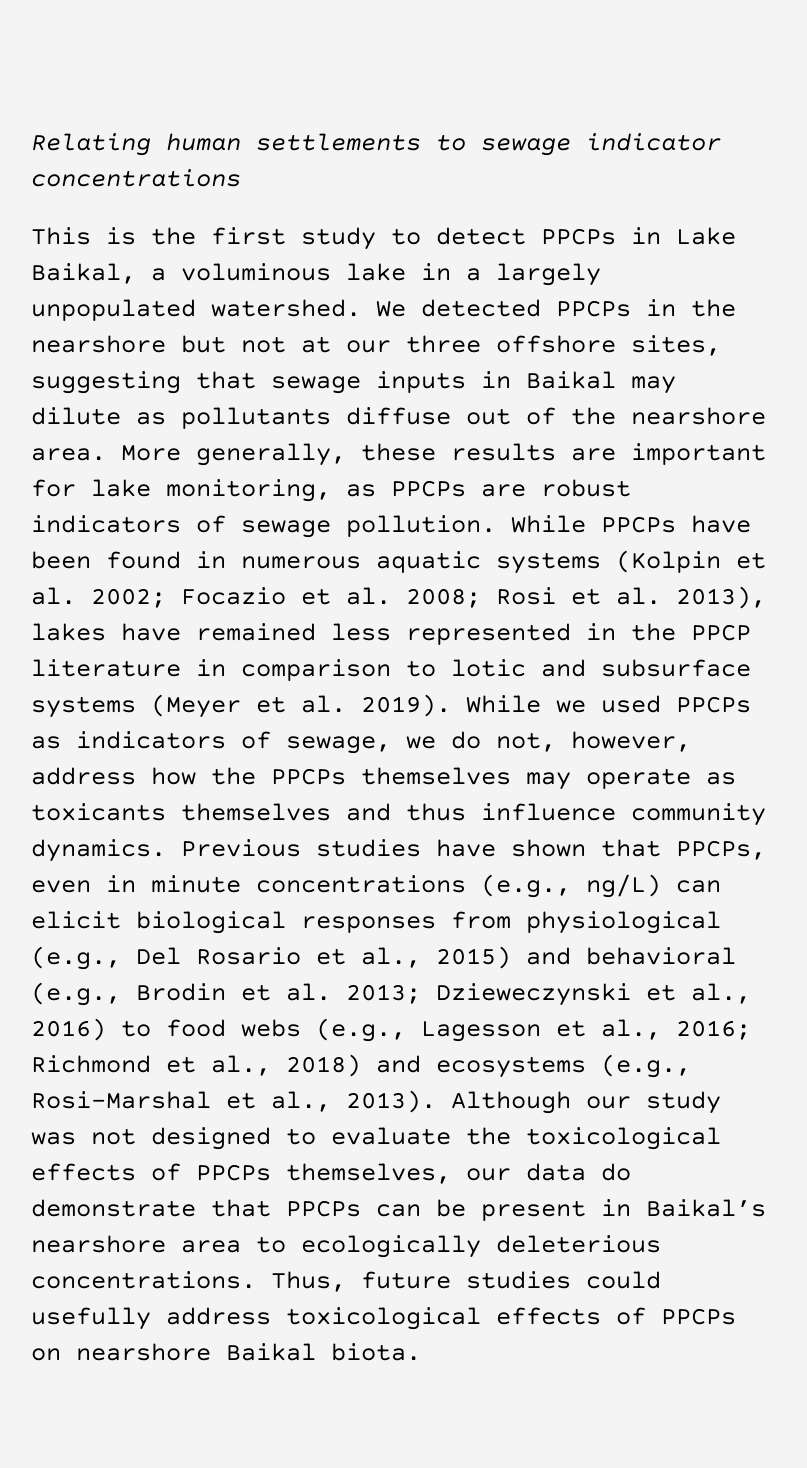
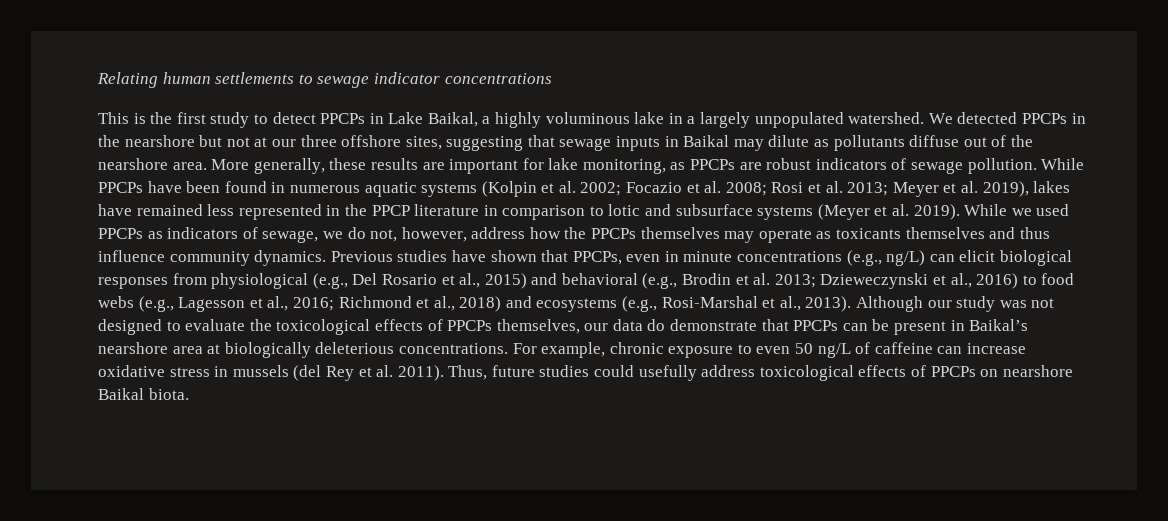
- This is the first study to detect PPCPs in Lake Baikal, a voluminous lake in a largely unpopulated watershed.
+ This is the first study to detect PPCPs in Lake Baikal, a highly voluminous lake in a largely unpopulated watershed.
- While PPCPs have been found in numerous aquatic systems (Kolpin et al. 2002; Focazio et al. 2008; Rosi et al. 2013), lakes have remained less represented in the PPCP literature in comparison to lotic and subsurface systems (Meyer et al. 2019).
+ While PPCPs have been found in numerous aquatic systems (Kolpin et al. 2002; Focazio et al. 2008; Rosi et al. 2013; Meyer et al. 2019), lakes have remained less represented in the PPCP literature in comparison to lotic and subsurface systems (Meyer et al. 2019).
- Although our study was not designed to evaluate the toxicological effects of PPCPs themselves, our data do demonstrate that PPCPs can be present in Baikal’s nearshore area to ecologically deleterious concentrations.
+ Although our study was not designed to evaluate the toxicological effects of PPCPs themselves, our data do demonstrate that PPCPs can be present in Baikal’s nearshore area at biologically deleterious concentrations. For example, chronic exposure to even 50 ng/L of caffeine can increase oxidative stress in mussels (del Rey et al. 2011).

